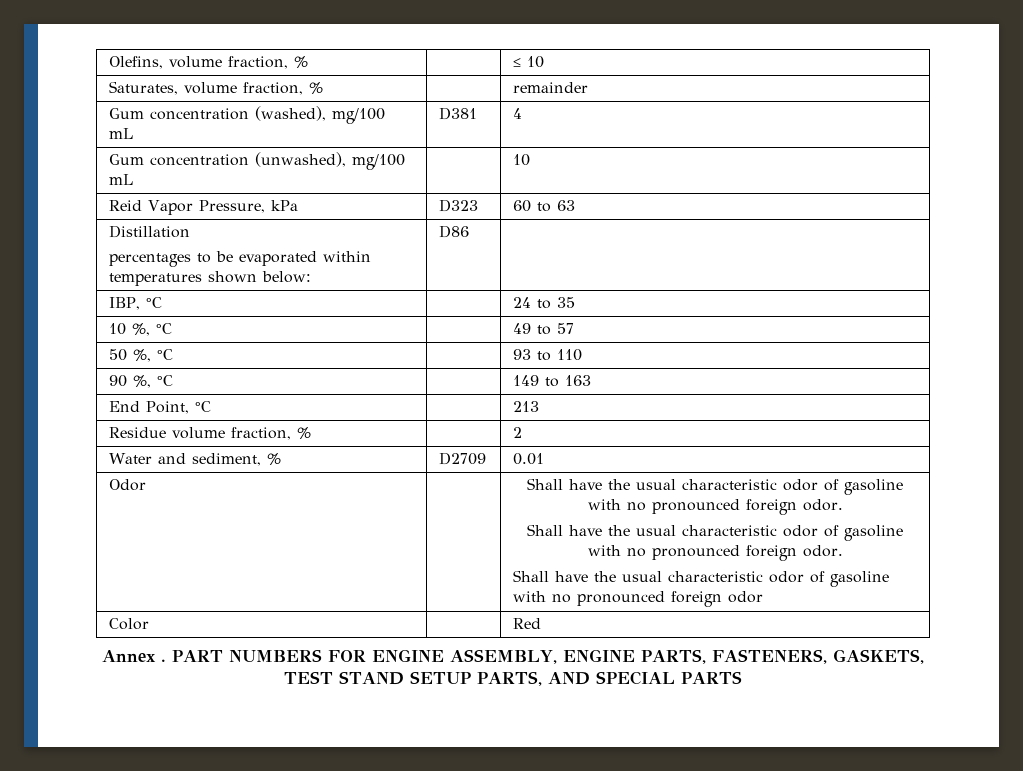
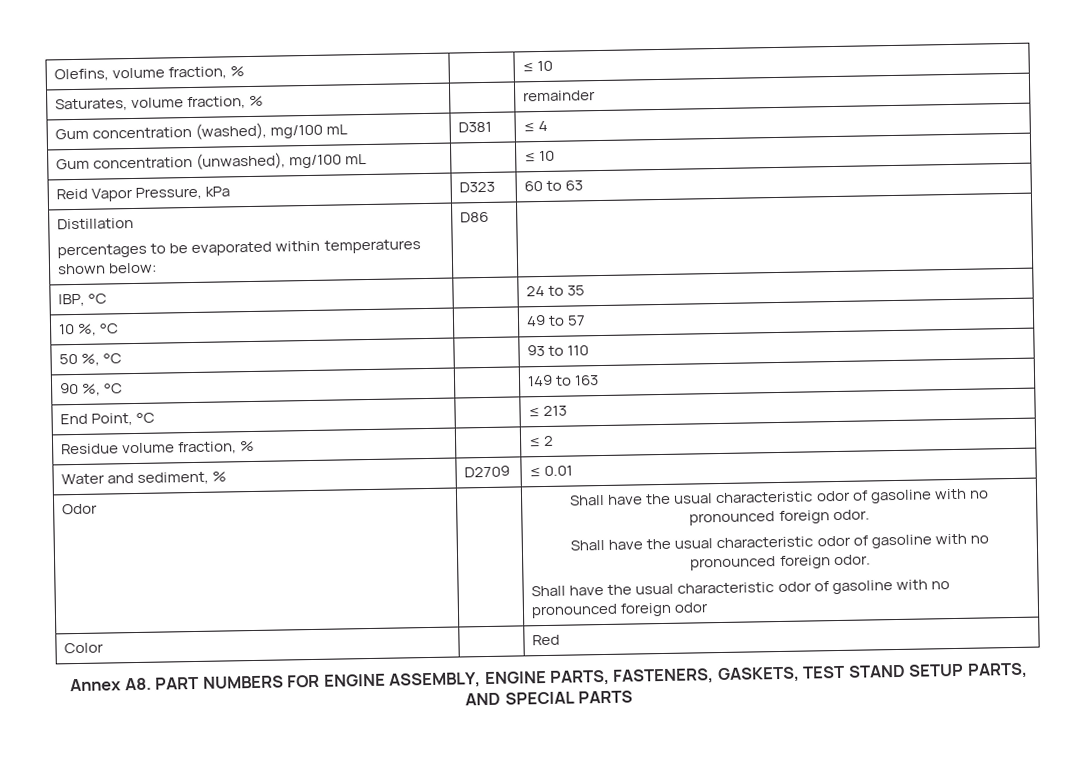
- Gum concentration (washed), mg/100 mL | D381 | 4
+ Gum concentration (washed), mg/100 mL | D381 | ≤ 4
- Gum concentration (unwashed), mg/100 mL | | 10
+ Gum concentration (unwashed), mg/100 mL | | ≤ 10
- End Point, °C | | 213
+ End Point, °C | | ≤ 213
- Residue volume fraction, % | | 2
+ Residue volume fraction, % | | ≤ 2
- Water and sediment, % | D2709 | 0.01
+ Water and sediment, % | D2709 | ≤ 0.01
- Annex . PART NUMBERS FOR ENGINE ASSEMBLY, ENGINE PARTS, FASTENERS, GASKETS, TEST STAND SETUP PARTS, AND SPECIAL PARTS
+ Annex A8. PART NUMBERS FOR ENGINE ASSEMBLY, ENGINE PARTS, FASTENERS, GASKETS, TEST STAND SETUP PARTS, AND SPECIAL PARTS

